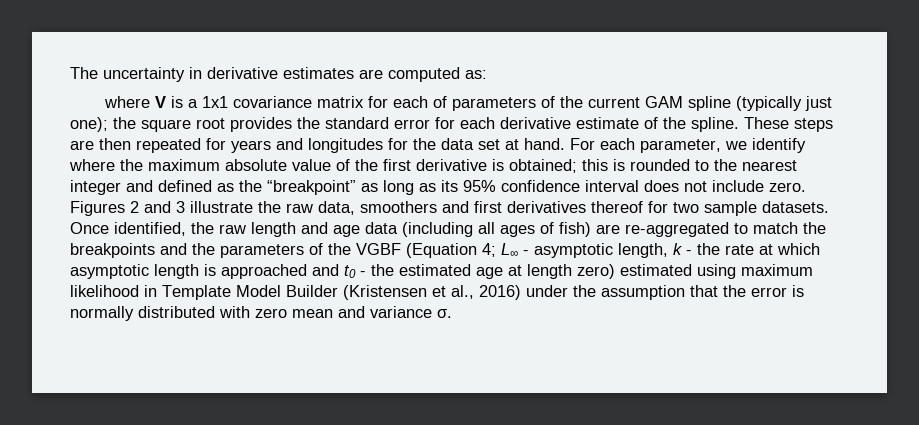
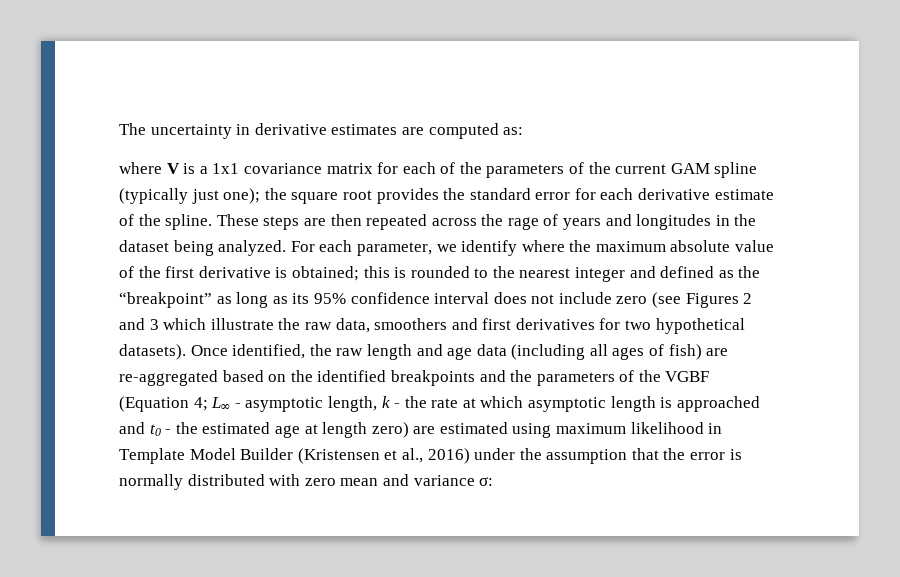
- where V is a 1x1 covariance matrix for each of parameters of the current GAM spline (typically just one); the square root provides the standard error for each derivative estimate of the spline.
+ where V is a 1x1 covariance matrix for each of the parameters of the current GAM spline (typically just one); the square root provides the standard error for each derivative estimate of the spline.
- These steps are then repeated for years and longitudes for the data set at hand.
+ These steps are then repeated across the rage of years and longitudes in the dataset being analyzed.
- For each parameter, we identify where the maximum absolute value of the first derivative is obtained; this is rounded to the nearest integer and defined as the “breakpoint” as long as its 95% confidence interval does not include zero. Figures 2 and 3 illustrate the raw data, smoothers and first derivatives thereof for two sample datasets.
+ For each parameter, we identify where the maximum absolute value of the first derivative is obtained; this is rounded to the nearest integer and defined as the “breakpoint” as long as its 95% confidence interval does not include zero (see Figures 2 and 3 which illustrate the raw data, smoothers and first derivatives for two hypothetical datasets).
- Once identified, the raw length and age data (including all ages of fish) are re-aggregated to match the breakpoints and the parameters of the VGBF (Equation 4;
+ Once identified, the raw length and age data (including all ages of fish) are re-aggregated based on the identified breakpoints and the parameters of the VGBF (Equation 4;
- L∞ - asymptotic length, k - the rate at which asymptotic length is approached and t0 - the estimated age at length zero) estimated using maximum likelihood in Template Model Builder (Kristensen et al., 2016) under the assumption that the error is normally distributed with zero mean and variance σ.
+ L∞ - asymptotic length, k - the rate at which asymptotic length is approached and t0 - the estimated age at length zero) are estimated using maximum likelihood in Template Model Builder (Kristensen et al., 2016) under the assumption that the error is normally distributed with zero mean and variance σ:

